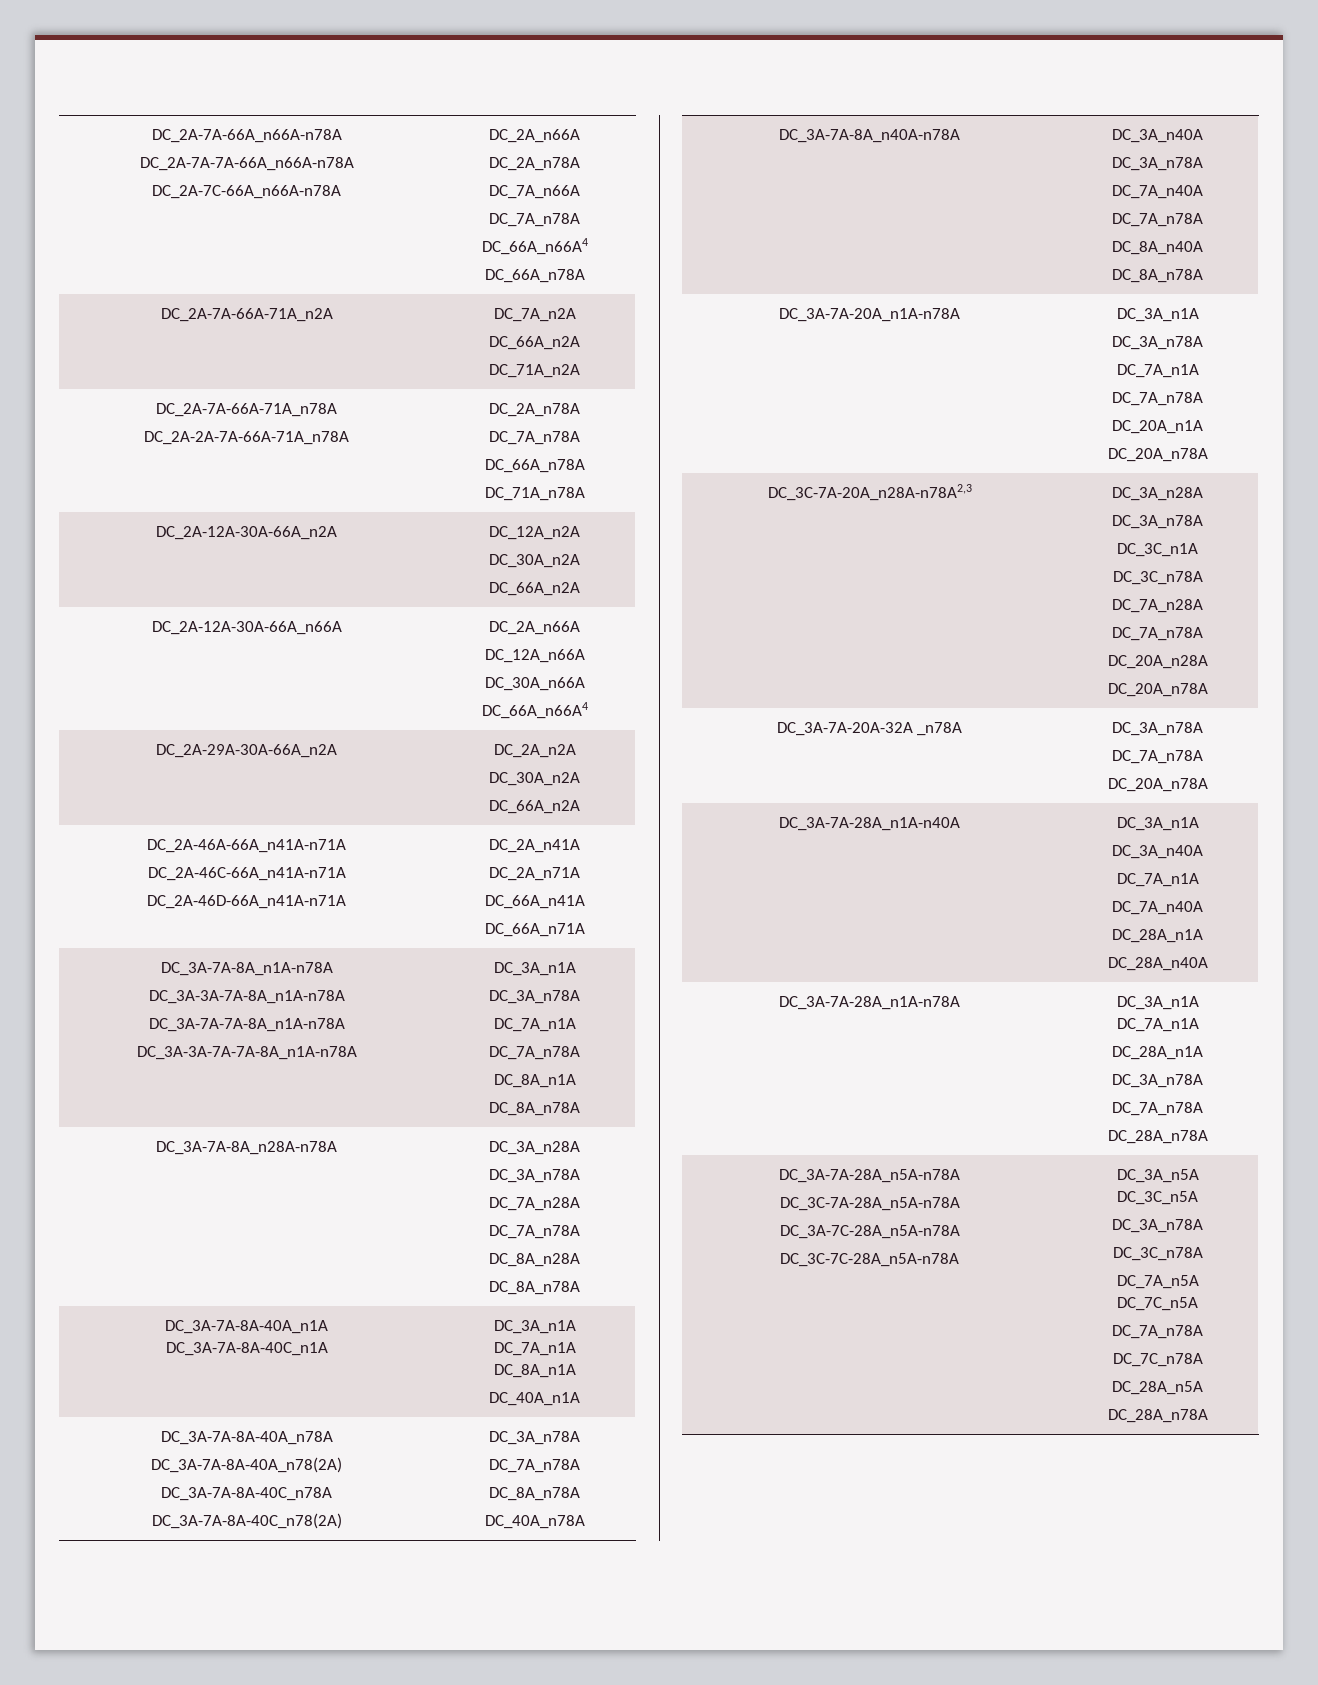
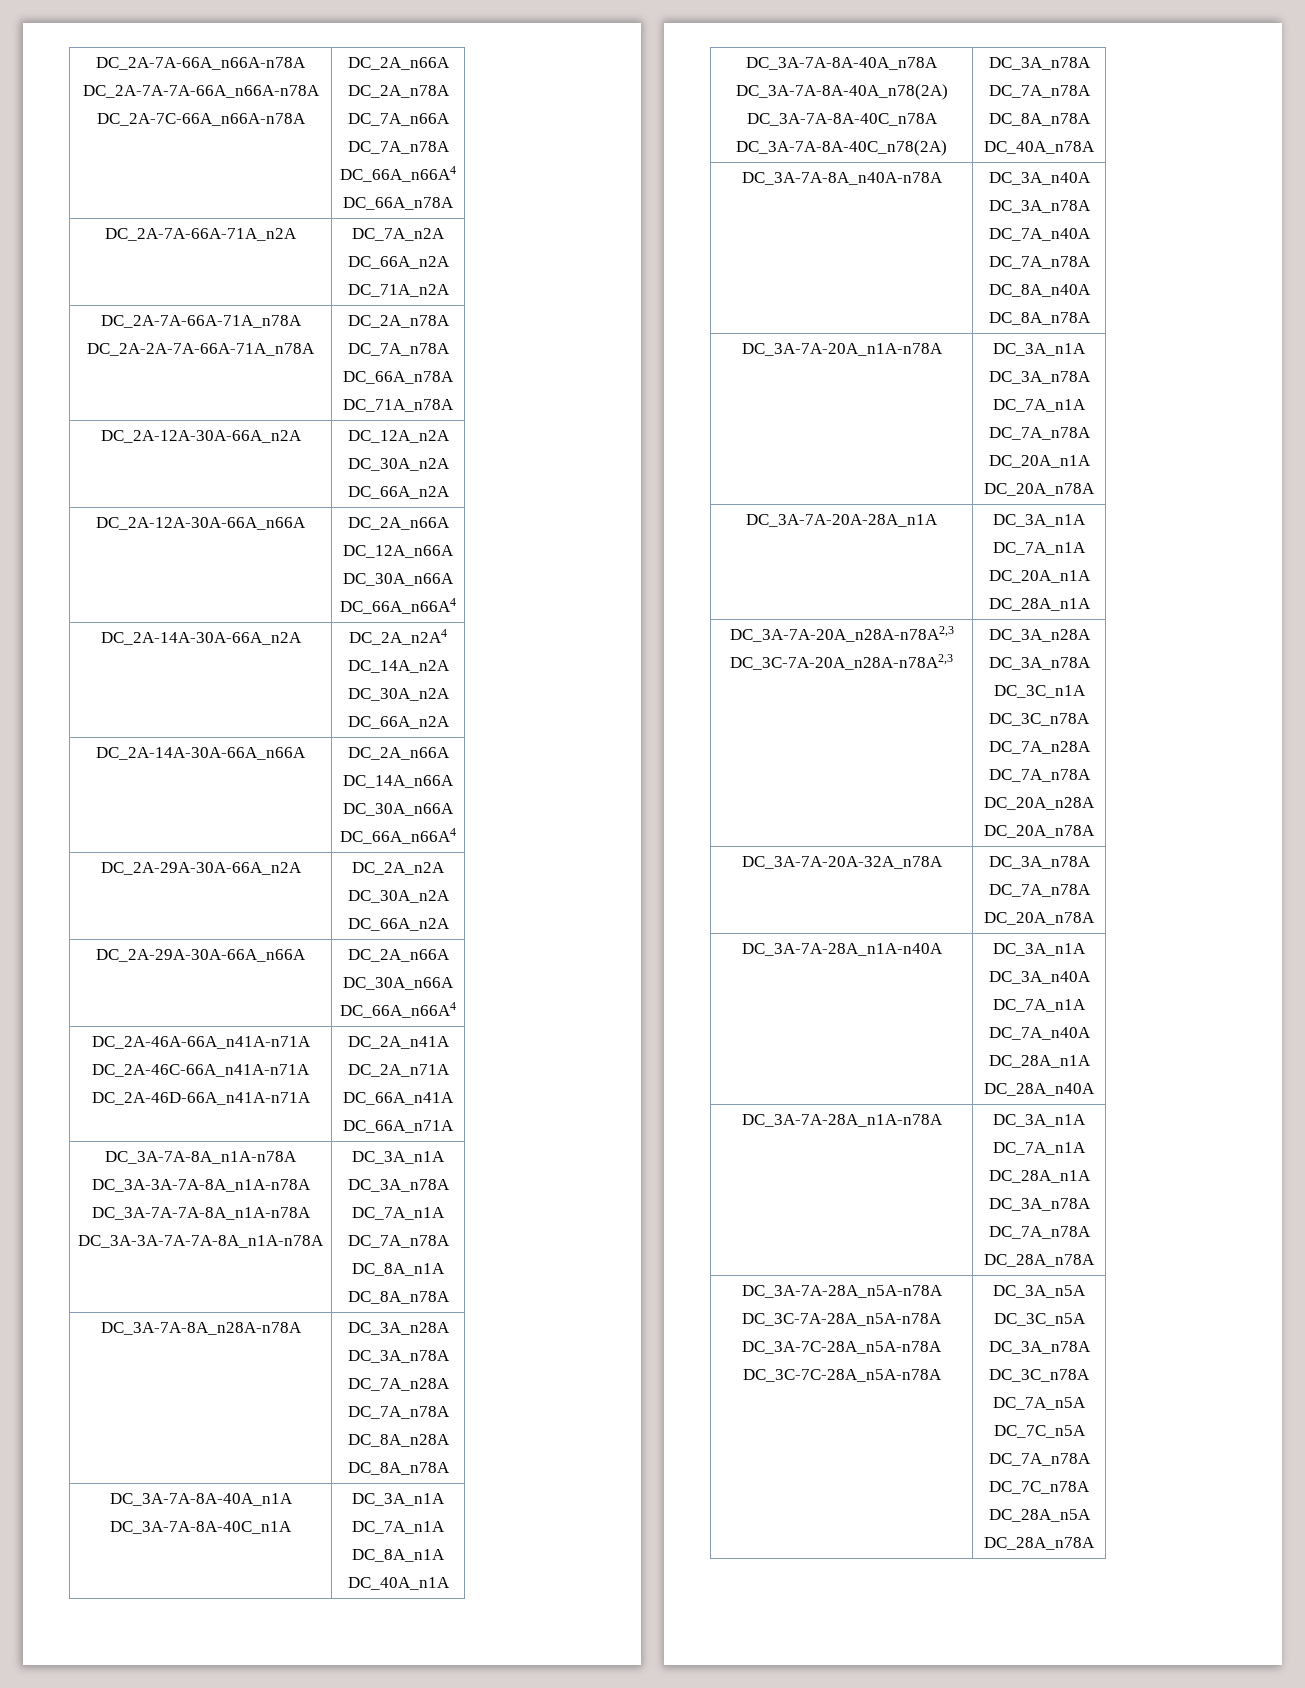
+ DC_2A-14A-30A-66A_n2A | DC_2A_n2A4
+ DC_14A_n2A
+ DC_30A_n2A
+ DC_66A_n2A
+ DC_2A-14A-30A-66A_n66A | DC_2A_n66A
+ DC_14A_n66A
+ DC_30A_n66A
+ DC_66A_n66A4
+ DC_2A-29A-30A-66A_n66A | DC_2A_n66A
+ DC_30A_n66A
+ DC_66A_n66A4
+ DC_3A-7A-20A-28A_n1A | DC_3A_n1A
+ DC_7A_n1A
+ DC_20A_n1A
+ DC_28A_n1A
+ DC_3A-7A-20A_n28A-n78A2,3
- DC_3A-7A-20A-32A _n78A | DC_3A_n78A
+ DC_3A-7A-20A-32A_n78A | DC_3A_n78A

